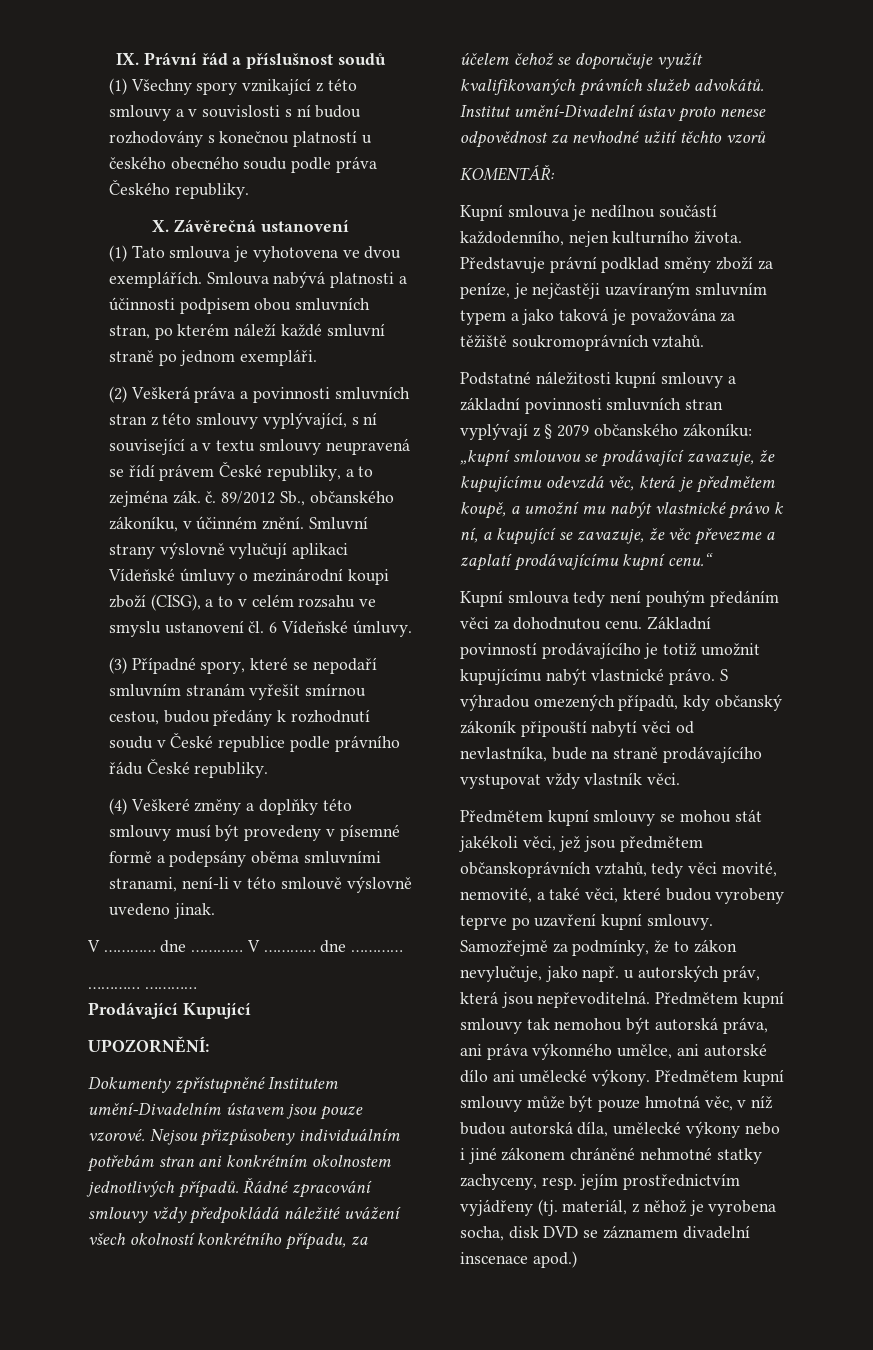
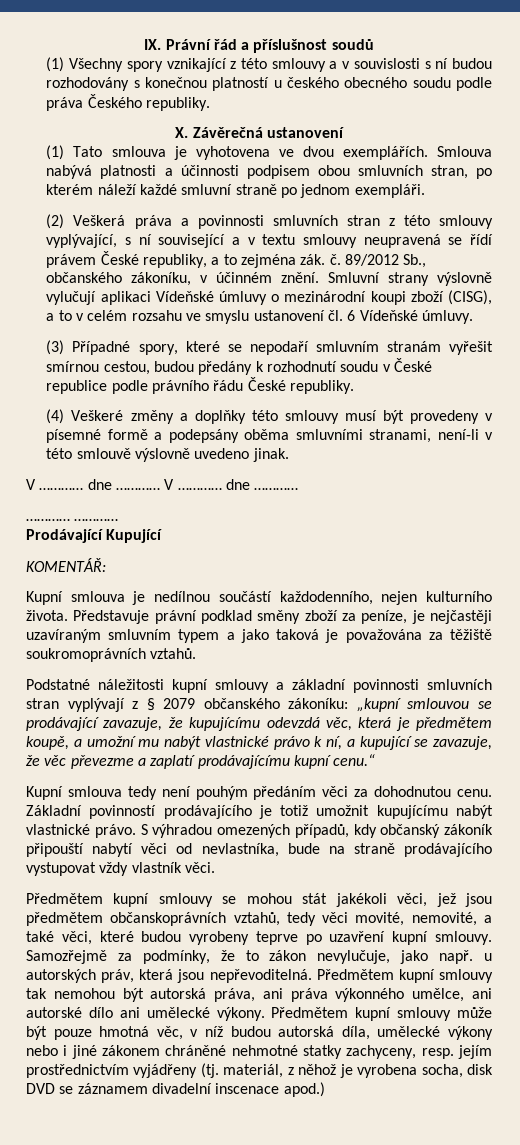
- UPOZORNĚNÍ:
- Dokumenty zpřístupněné Institutem umění-Divadelním ústavem jsou pouze vzorové. Nejsou přizpůsobeny individuálním potřebám stran ani konkrétním okolnostem jednotlivých případů. Řádné zpracování smlouvy vždy předpokládá náležité uvážení všech okolností konkrétního případu, za účelem čehož se doporučuje využít kvalifikovaných právních služeb advokátů. Institut umění-Divadelní ústav proto nenese odpovědnost za nevhodné užití těchto vzorů

